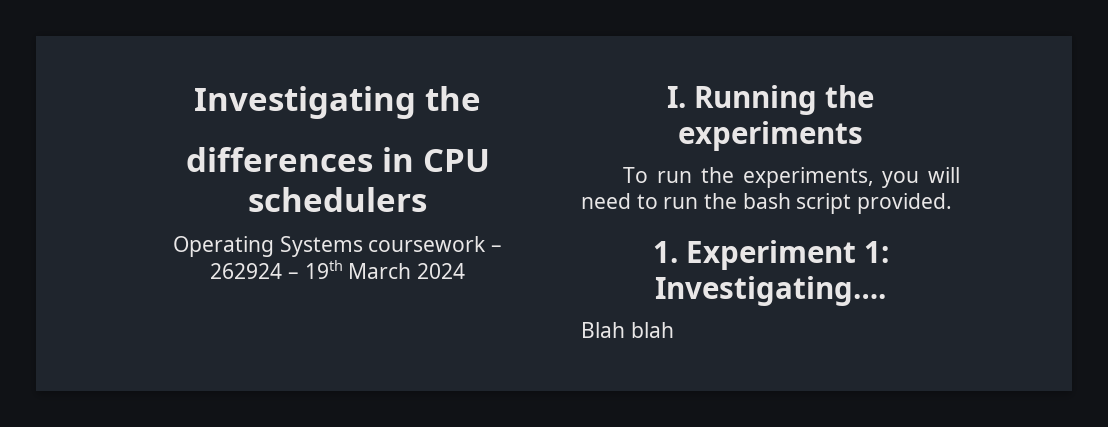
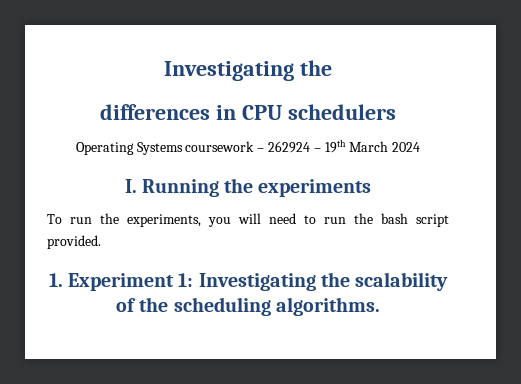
- 1. Experiment 1: Investigating….
- Blah blah
+ 1. Experiment 1: Investigating the scalability of the scheduling algorithms.

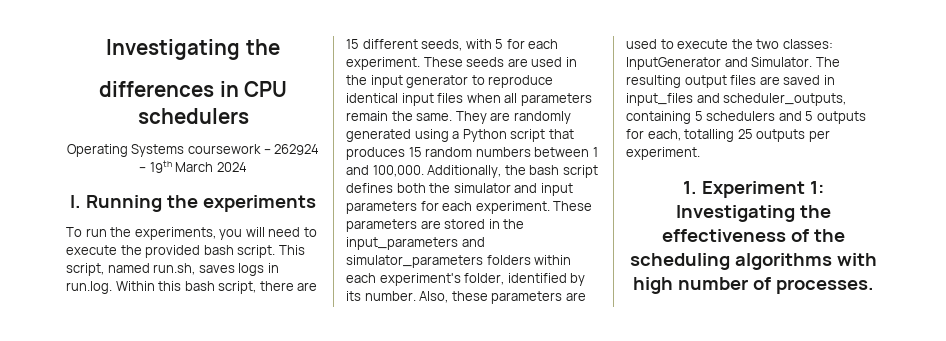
- To run the experiments, you will need to run the bash script provided.
+ To run the experiments, you will need to execute the provided bash script. This script, named run.sh, saves logs in run.log. Within this bash script, there are 15 different seeds, with 5 for each experiment. These seeds are used in the input generator to reproduce identical input files when all parameters remain the same. They are randomly generated using a Python script that produces 15 random numbers between 1 and 100,000. Additionally, the bash script defines both the simulator and input parameters for each experiment. These parameters are stored in the input_parameters and simulator_parameters folders within each experiment's folder, identified by its number. Also, these parameters are used to execute the two classes: InputGenerator and Simulator. The resulting output files are saved in input_files and scheduler_outputs, containing 5 schedulers and 5 outputs for each, totalling 25 outputs per experiment.
- 1. Experiment 1: Investigating the scalability of the scheduling algorithms.
+ 1. Experiment 1: Investigating the effectiveness of the scheduling algorithms with high number of processes.

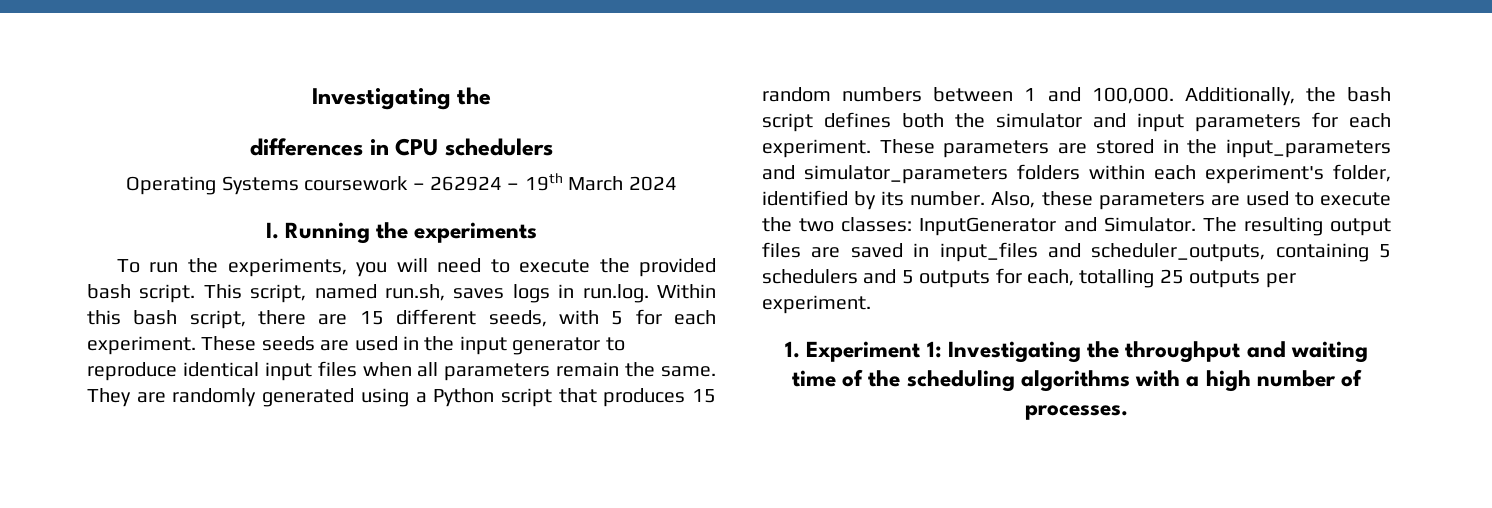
- 1. Experiment 1: Investigating the effectiveness of the scheduling algorithms with high number of processes.
+ 1. Experiment 1: Investigating the throughput and waiting time of the scheduling algorithms with a high number of processes.

